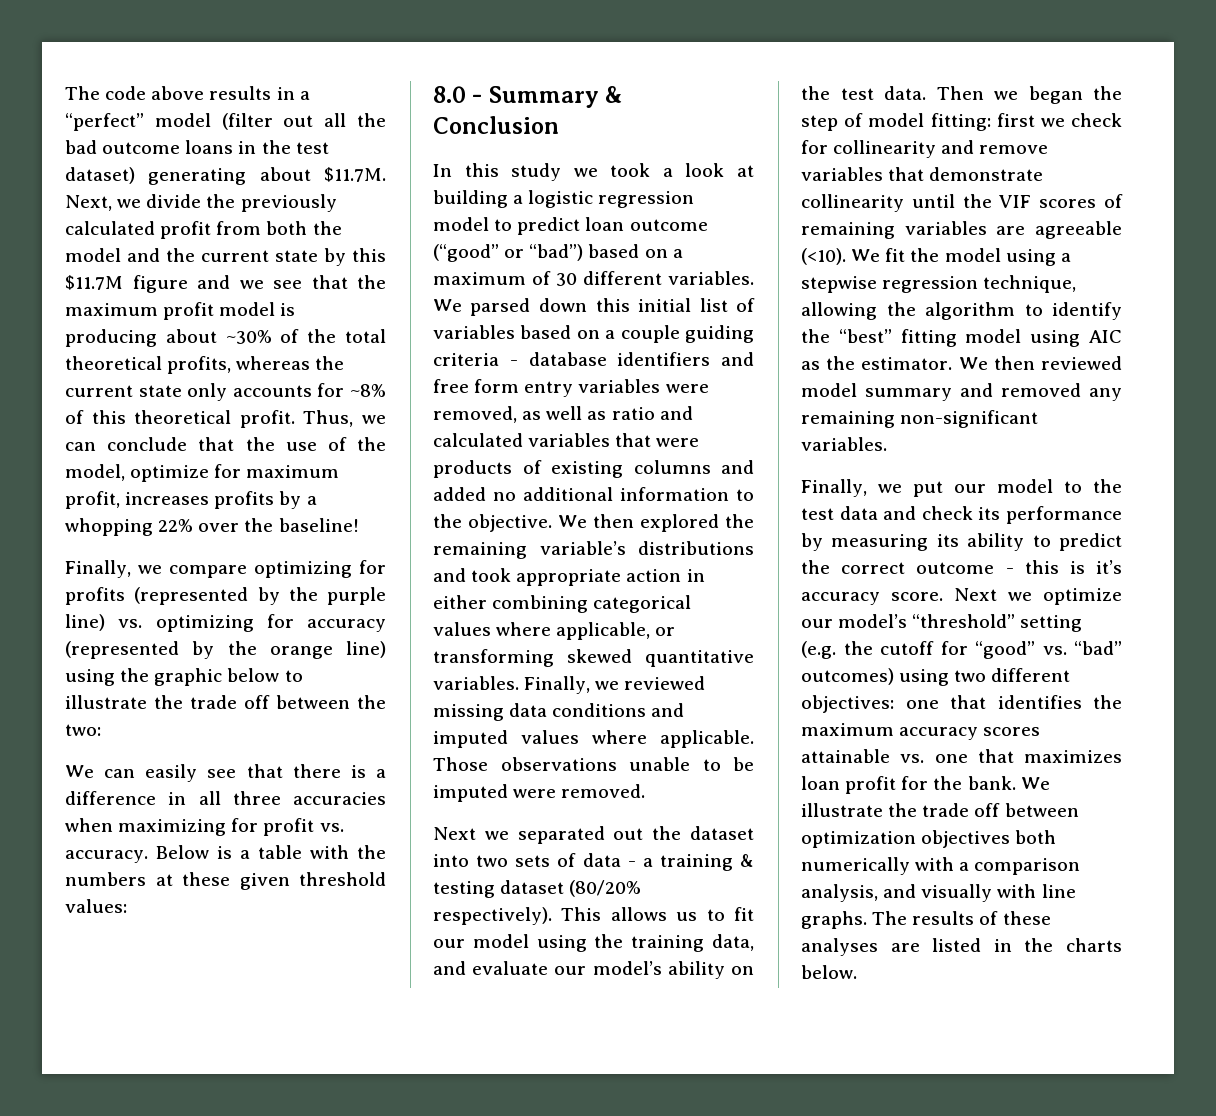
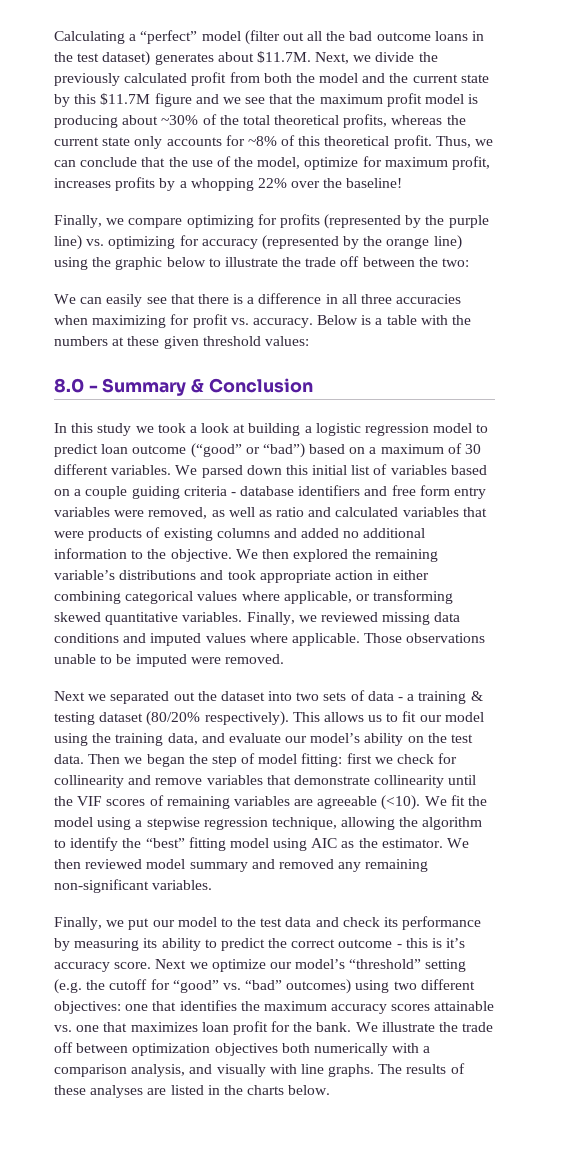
- The code above results in a “perfect” model (filter out all the bad outcome loans in the test dataset) generating about $11.7M. Next, we divide the previously calculated profit from both the model and the current state by this $11.7M figure and we see that the maximum profit model is producing about ~30% of the total theoretical profits, whereas the current state only accounts for ~8% of this theoretical profit.
+ Calculating a “perfect” model (filter out all the bad outcome loans in the test dataset) generates about $11.7M. Next, we divide the previously calculated profit from both the model and the current state by this $11.7M figure and we see that the maximum profit model is producing about ~30% of the total theoretical profits, whereas the current state only accounts for ~8% of this theoretical profit.

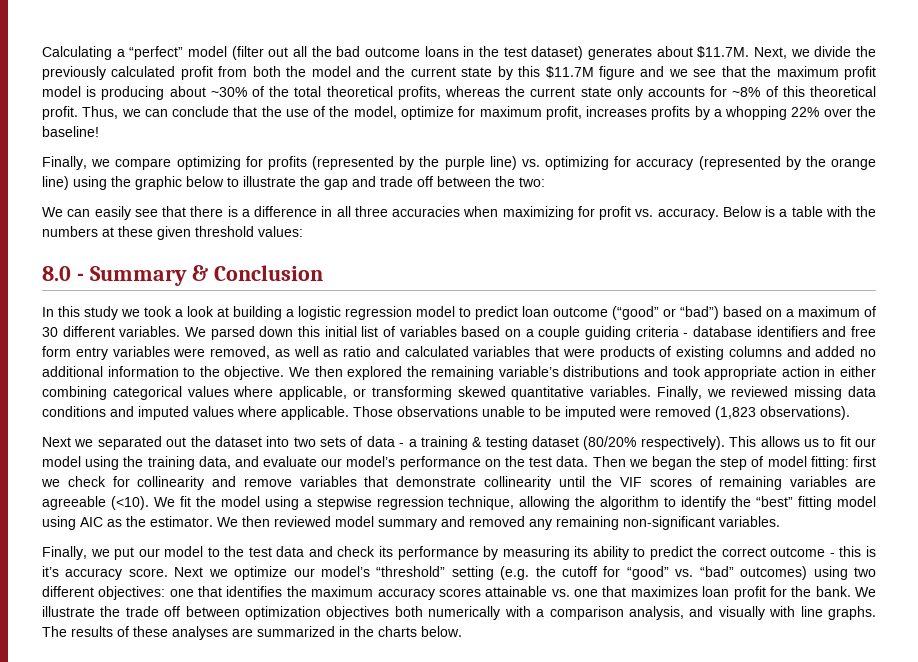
- Finally, we compare optimizing for profits (represented by the purple line) vs. optimizing for accuracy (represented by the orange line) using the graphic below to illustrate the trade off between the two:
+ Finally, we compare optimizing for profits (represented by the purple line) vs. optimizing for accuracy (represented by the orange line) using the graphic below to illustrate the gap and trade off between the two:
- Those observations unable to be imputed were removed.
+ Those observations unable to be imputed were removed (1,823 observations).
- This allows us to fit our model using the training data, and evaluate our model’s ability on the test data.
+ This allows us to fit our model using the training data, and evaluate our model’s performance on the test data.
- The results of these analyses are listed in the charts below.
+ The results of these analyses are summarized in the charts below.

